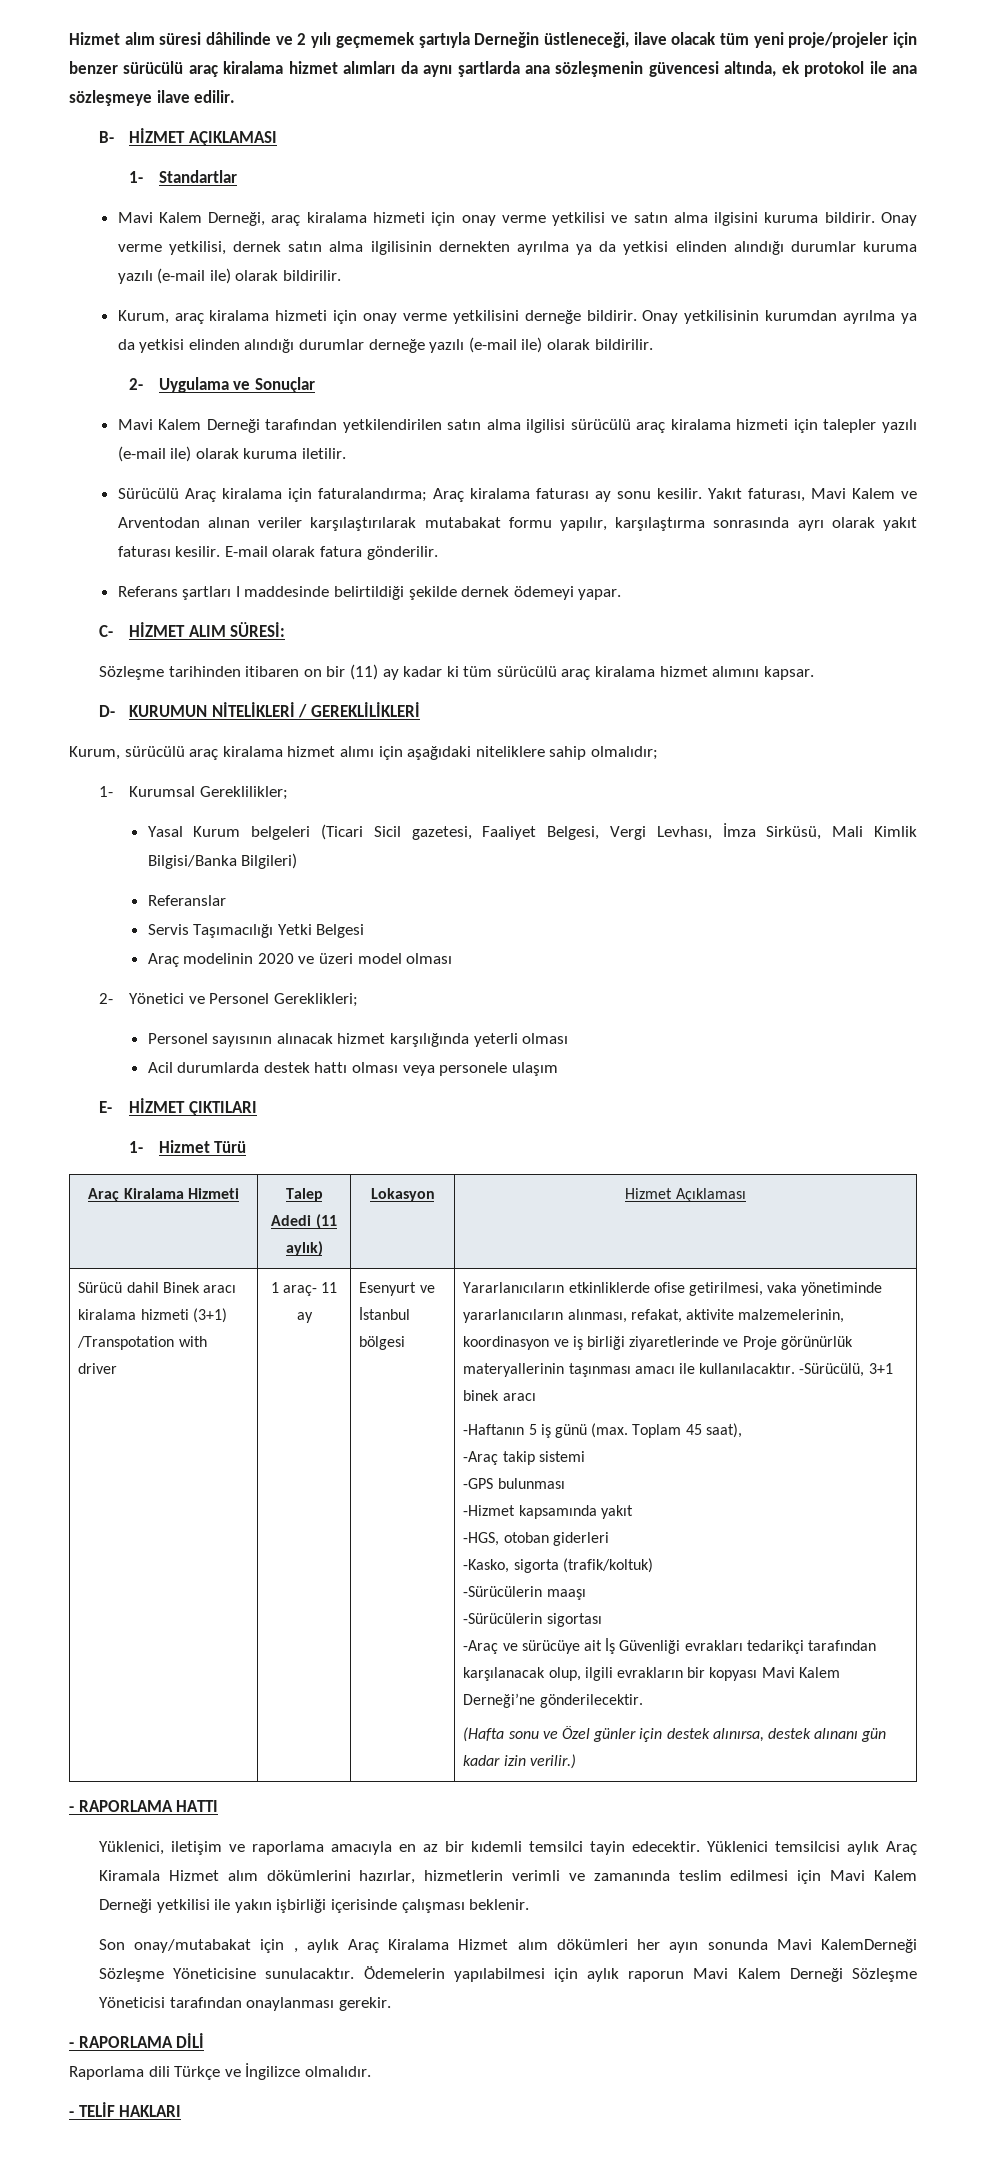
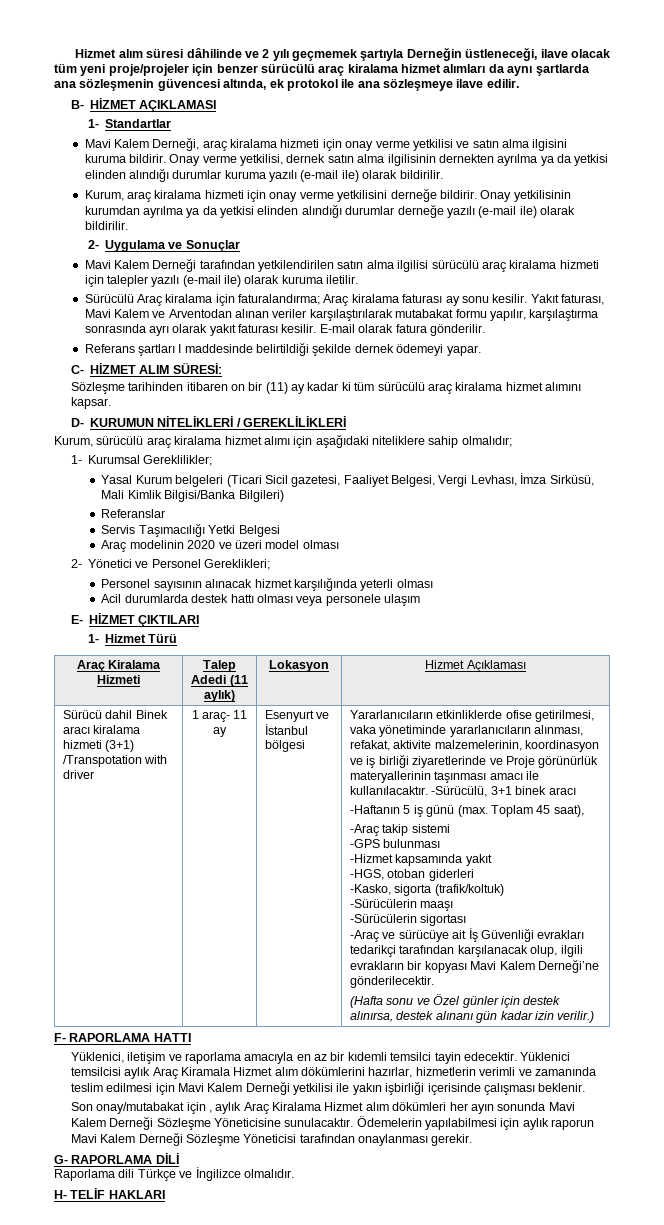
- - RAPORLAMA HATTI
+ F- RAPORLAMA HATTI
- Son onay/mutabakat için , aylık Araç Kiralama Hizmet alım dökümleri her ayın sonunda Mavi KalemDerneği Sözleşme Yöneticisine sunulacaktır.
+ Son onay/mutabakat için , aylık Araç Kiralama Hizmet alım dökümleri her ayın sonunda Mavi Kalem Derneği Sözleşme Yöneticisine sunulacaktır.
- - RAPORLAMA DİLİ
+ G- RAPORLAMA DİLİ
- - TELİF HAKLARI
+ H- TELİF HAKLARI

